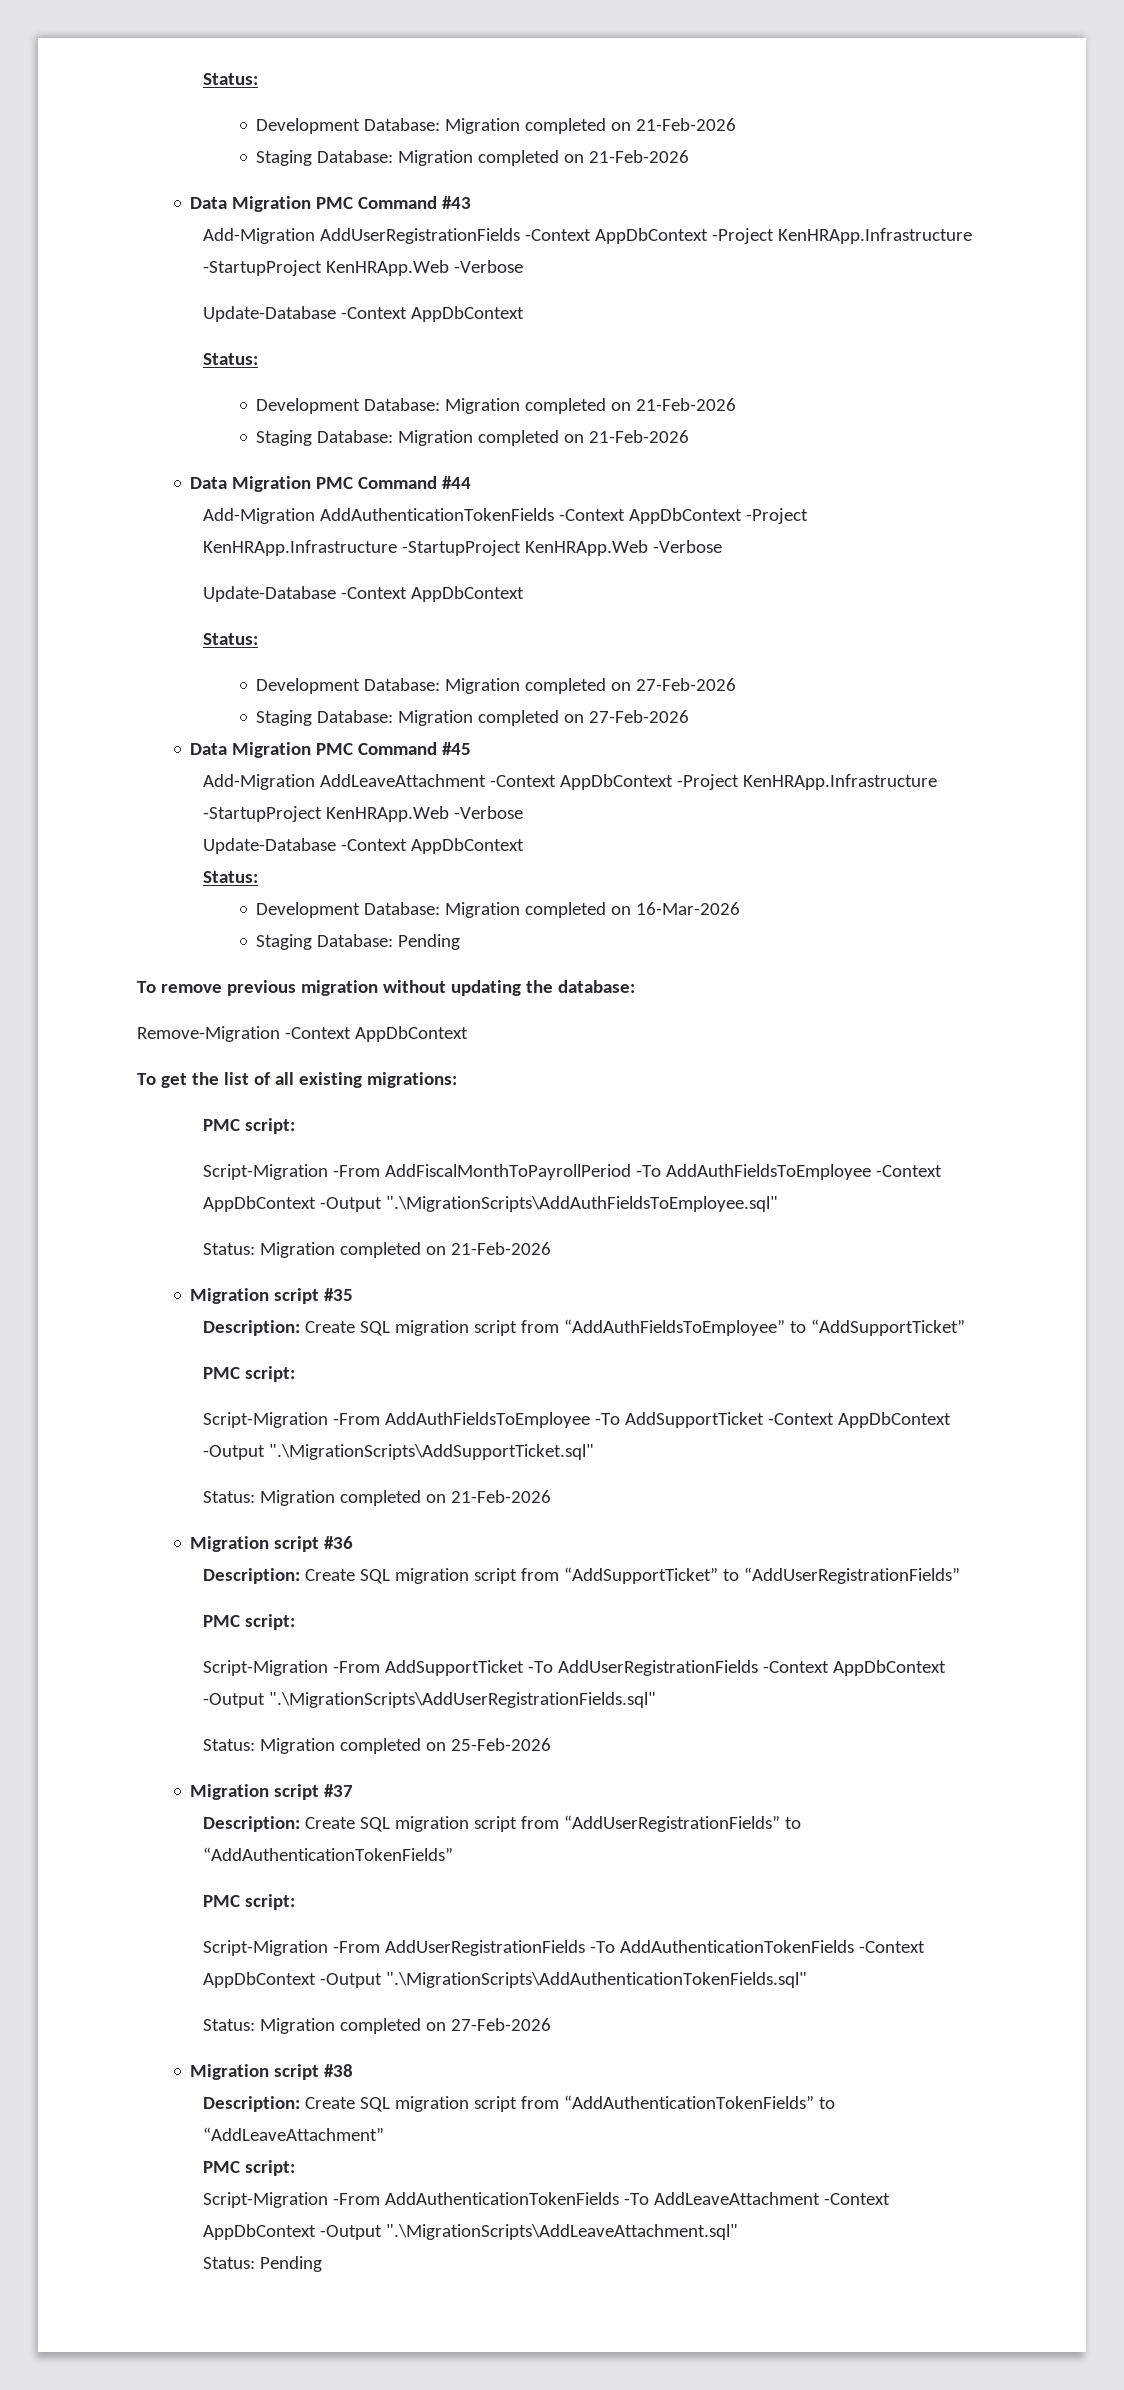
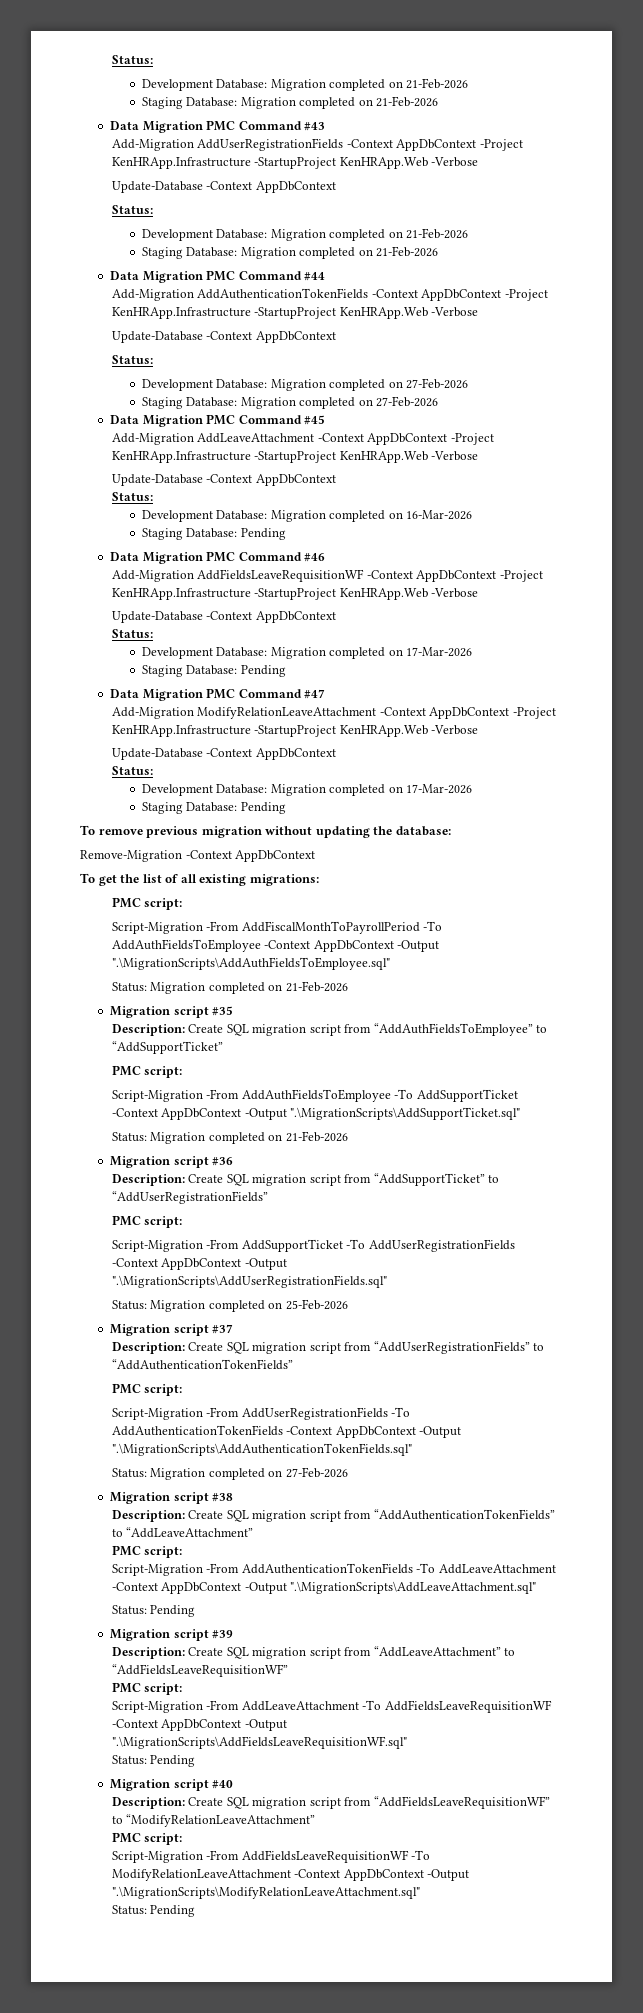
+ Data Migration PMC Command #46
+ Add-Migration AddFieldsLeaveRequisitionWF -Context AppDbContext -Project KenHRApp.Infrastructure -StartupProject KenHRApp.Web -Verbose
+ Update-Database -Context AppDbContext
+ Status:
+ Development Database: Migration completed on 17-Mar-2026
+ Staging Database: Pending
+ Data Migration PMC Command #47
+ Add-Migration ModifyRelationLeaveAttachment -Context AppDbContext -Project KenHRApp.Infrastructure -StartupProject KenHRApp.Web -Verbose
+ Update-Database -Context AppDbContext
+ Status:
+ Development Database: Migration completed on 17-Mar-2026
+ Staging Database: Pending
+ Migration script #39
+ Description: Create SQL migration script from “AddLeaveAttachment” to “AddFieldsLeaveRequisitionWF”
+ PMC script:
+ Script-Migration -From AddLeaveAttachment -To AddFieldsLeaveRequisitionWF -Context AppDbContext -Output ".\MigrationScripts\AddFieldsLeaveRequisitionWF.sql"
+ Status: Pending
+ Migration script #40
+ Description: Create SQL migration script from “AddFieldsLeaveRequisitionWF” to “ModifyRelationLeaveAttachment”
+ PMC script:
+ Script-Migration -From AddFieldsLeaveRequisitionWF -To ModifyRelationLeaveAttachment -Context AppDbContext -Output ".\MigrationScripts\ModifyRelationLeaveAttachment.sql"
+ Status: Pending

